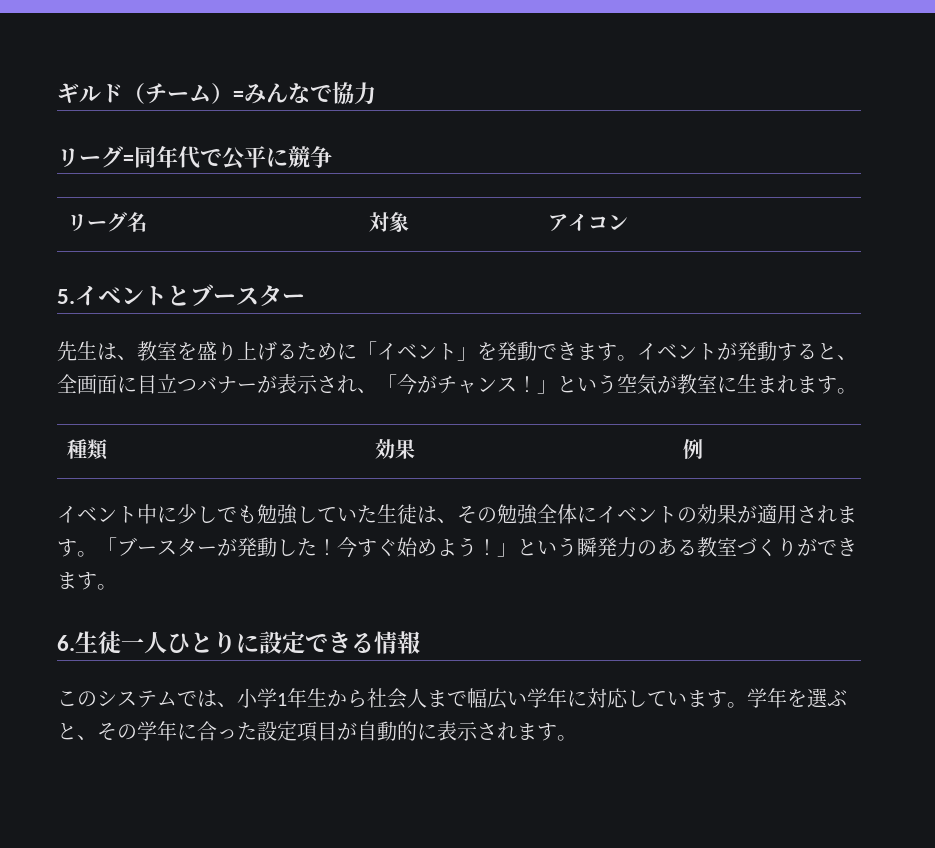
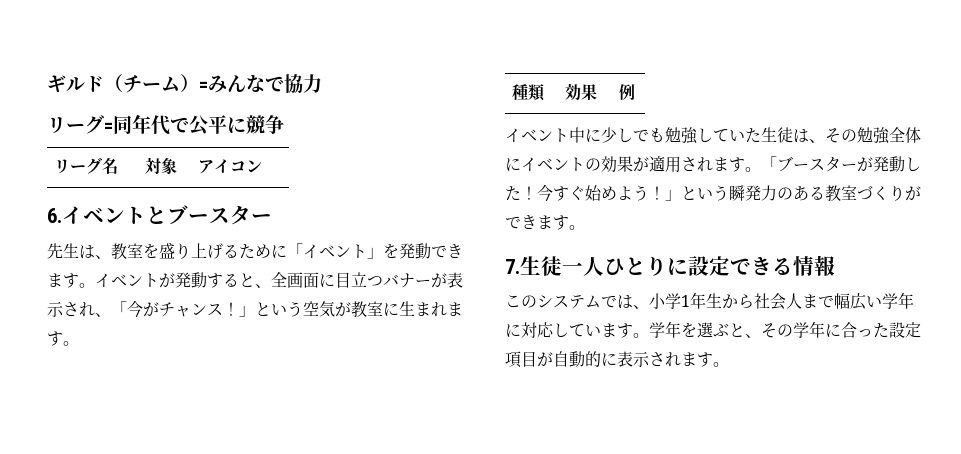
- 5.イベントとブースター
+ 6.イベントとブースター
- 6.生徒一人ひとりに設定できる情報
+ 7.生徒一人ひとりに設定できる情報

